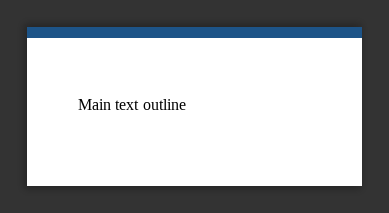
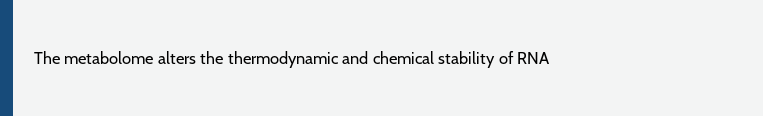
- Main text outline
+ The metabolome alters the thermodynamic and chemical stability of RNA

